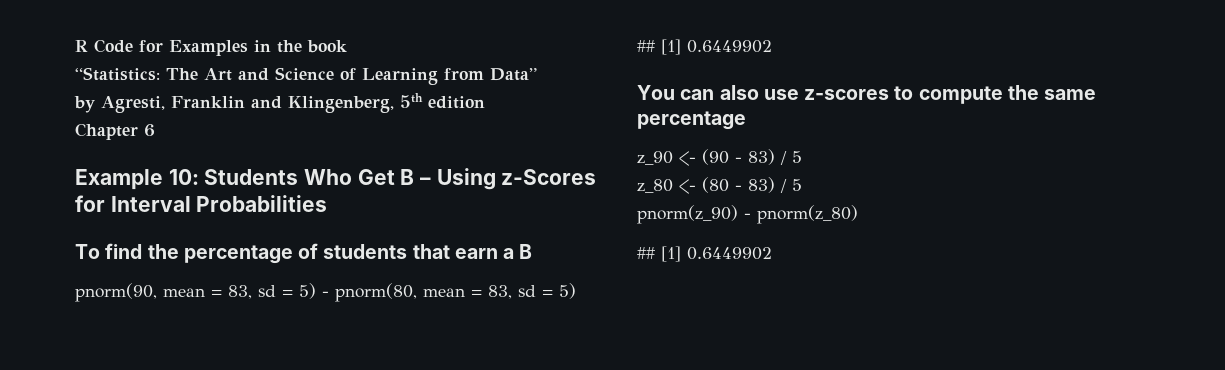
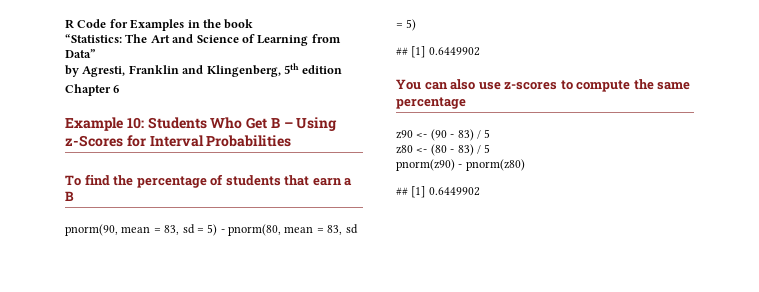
- z_90 <- (90 - 83) / 5
+ z90 <- (90 - 83) / 5
- z_80 <- (80 - 83) / 5
+ z80 <- (80 - 83) / 5
- pnorm(z_90) - pnorm(z_80)
+ pnorm(z90) - pnorm(z80)

